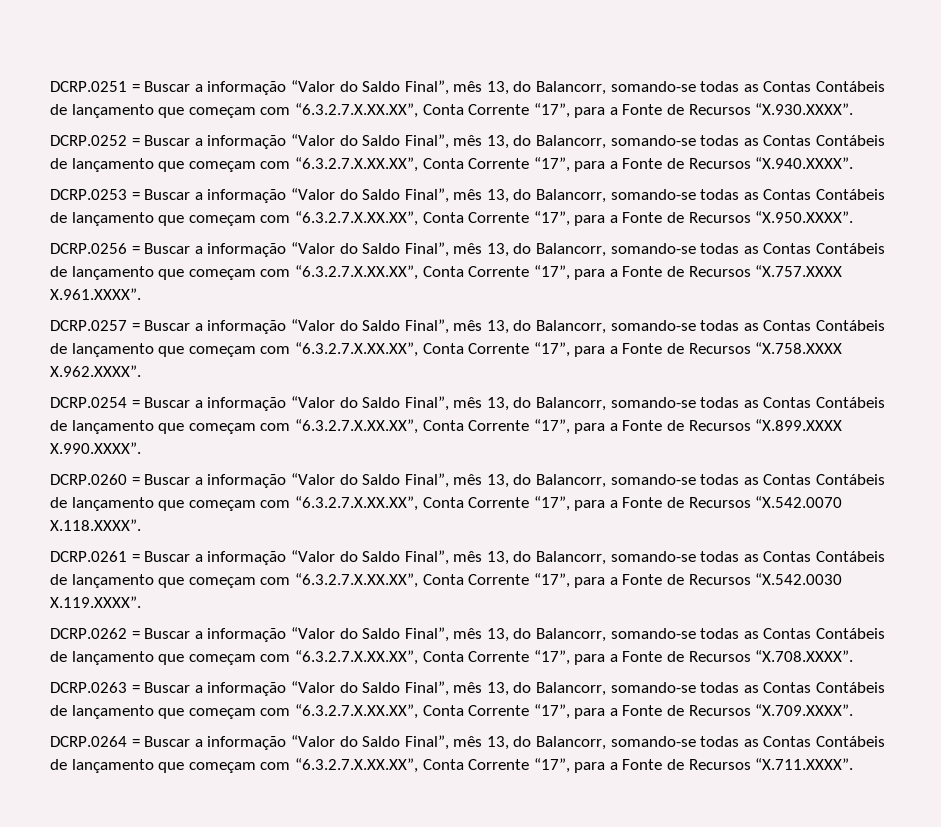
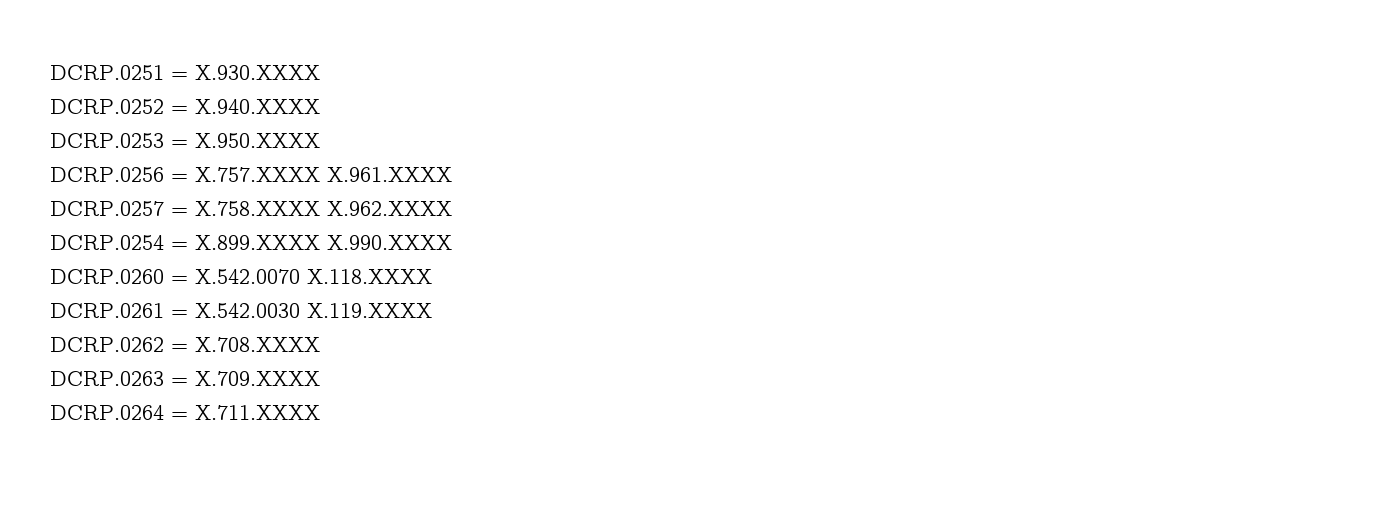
- DCRP.0251 = Buscar a informação “Valor do Saldo Final”, mês 13, do Balancorr, somando-se todas as Contas Contábeis de lançamento que começam com “6.3.2.7.X.XX.XX”, Conta Corrente “17”, para a Fonte de Recursos “X.930.XXXX”.
- DCRP.0252 = Buscar a informação “Valor do Saldo Final”, mês 13, do Balancorr, somando-se todas as Contas Contábeis de lançamento que começam com “6.3.2.7.X.XX.XX”, Conta Corrente “17”, para a Fonte de Recursos “X.940.XXXX”.
- DCRP.0253 = Buscar a informação “Valor do Saldo Final”, mês 13, do Balancorr, somando-se todas as Contas Contábeis de lançamento que começam com “6.3.2.7.X.XX.XX”, Conta Corrente “17”, para a Fonte de Recursos “X.950.XXXX”.
- DCRP.0256 = Buscar a informação “Valor do Saldo Final”, mês 13, do Balancorr, somando-se todas as Contas Contábeis de lançamento que começam com “6.3.2.7.X.XX.XX”, Conta Corrente “17”, para a Fonte de Recursos “X.757.XXXX X.961.XXXX”.
- DCRP.0257 = Buscar a informação “Valor do Saldo Final”, mês 13, do Balancorr, somando-se todas as Contas Contábeis de lançamento que começam com “6.3.2.7.X.XX.XX”, Conta Corrente “17”, para a Fonte de Recursos “X.758.XXXX X.962.XXXX”.
- DCRP.0254 = Buscar a informação “Valor do Saldo Final”, mês 13, do Balancorr, somando-se todas as Contas Contábeis de lançamento que começam com “6.3.2.7.X.XX.XX”, Conta Corrente “17”, para a Fonte de Recursos “X.899.XXXX X.990.XXXX”.
- DCRP.0260 = Buscar a informação “Valor do Saldo Final”, mês 13, do Balancorr, somando-se todas as Contas Contábeis de lançamento que começam com “6.3.2.7.X.XX.XX”, Conta Corrente “17”, para a Fonte de Recursos “X.542.0070 X.118.XXXX”.
- DCRP.0261 = Buscar a informação “Valor do Saldo Final”, mês 13, do Balancorr, somando-se todas as Contas Contábeis de lançamento que começam com “6.3.2.7.X.XX.XX”, Conta Corrente “17”, para a Fonte de Recursos “X.542.0030 X.119.XXXX”.
- DCRP.0262 = Buscar a informação “Valor do Saldo Final”, mês 13, do Balancorr, somando-se todas as Contas Contábeis de lançamento que começam com “6.3.2.7.X.XX.XX”, Conta Corrente “17”, para a Fonte de Recursos “X.708.XXXX”.
- DCRP.0263 = Buscar a informação “Valor do Saldo Final”, mês 13, do Balancorr, somando-se todas as Contas Contábeis de lançamento que começam com “6.3.2.7.X.XX.XX”, Conta Corrente “17”, para a Fonte de Recursos “X.709.XXXX”.
- DCRP.0264 = Buscar a informação “Valor do Saldo Final”, mês 13, do Balancorr, somando-se todas as Contas Contábeis de lançamento que começam com “6.3.2.7.X.XX.XX”, Conta Corrente “17”, para a Fonte de Recursos “X.711.XXXX”.
+ DCRP.0251 = X.930.XXXX
+ DCRP.0252 = X.940.XXXX
+ DCRP.0253 = X.950.XXXX
+ DCRP.0256 = X.757.XXXX X.961.XXXX
+ DCRP.0257 = X.758.XXXX X.962.XXXX
+ DCRP.0254 = X.899.XXXX X.990.XXXX
+ DCRP.0260 = X.542.0070 X.118.XXXX
+ DCRP.0261 = X.542.0030 X.119.XXXX
+ DCRP.0262 = X.708.XXXX
+ DCRP.0263 = X.709.XXXX
+ DCRP.0264 = X.711.XXXX

